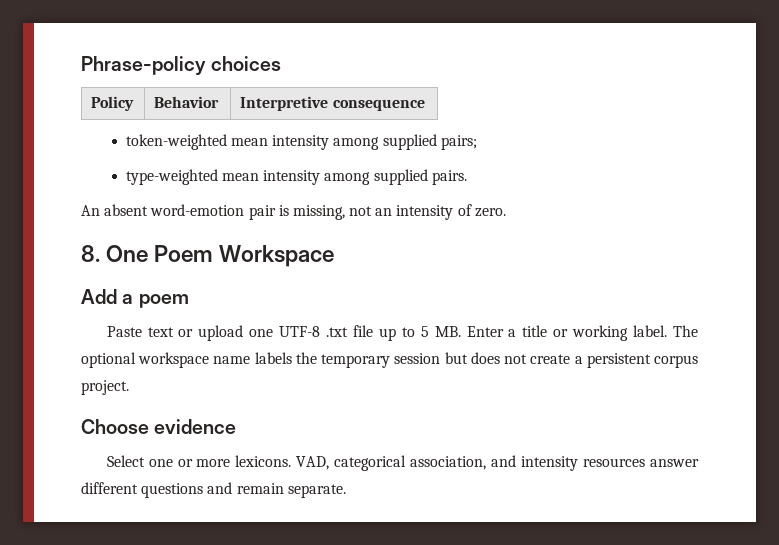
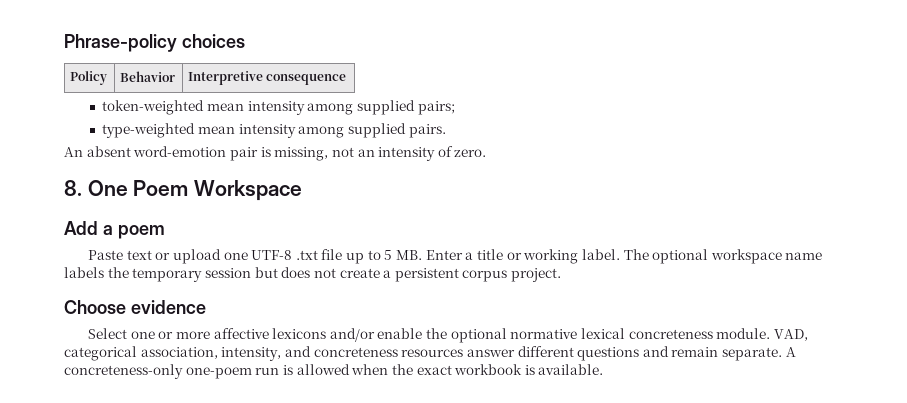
- Select one or more lexicons. VAD, categorical association, and intensity resources answer different questions and remain separate.
+ Select one or more affective lexicons and/or enable the optional normative lexical concreteness module. VAD, categorical association, intensity, and concreteness resources answer different questions and remain separate.
+ A concreteness-only one-poem run is allowed when the exact workbook is available.

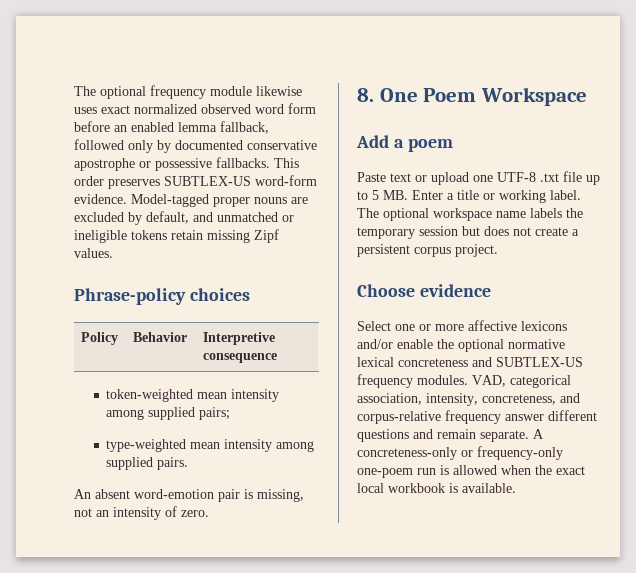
+ The optional frequency module likewise uses exact normalized observed word form before an enabled lemma fallback, followed only by documented conservative apostrophe or possessive fallbacks. This order preserves SUBTLEX-US word-form evidence. Model-tagged proper nouns are excluded by default, and unmatched or ineligible tokens retain missing Zipf values.
- Select one or more affective lexicons and/or enable the optional normative lexical concreteness module. VAD, categorical association, intensity, and concreteness resources answer different questions and remain separate.
+ Select one or more affective lexicons and/or enable the optional normative lexical concreteness and SUBTLEX-US frequency modules. VAD, categorical association, intensity, concreteness, and corpus-relative frequency answer different questions and remain separate.
- A concreteness-only one-poem run is allowed when the exact workbook is available.
+ A concreteness-only or frequency-only one-poem run is allowed when the exact local workbook is available.

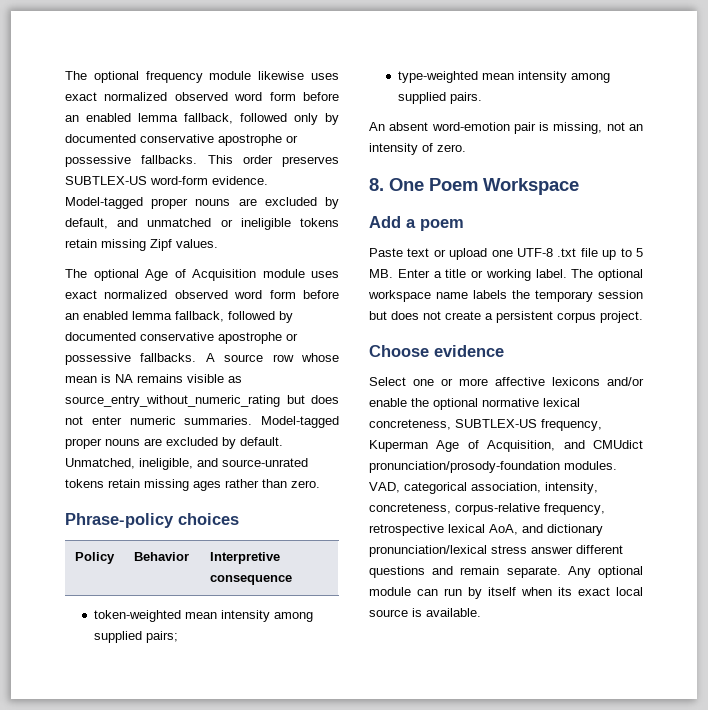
+ The optional Age of Acquisition module uses exact normalized observed word form before an enabled lemma fallback, followed by documented conservative apostrophe or possessive fallbacks. A source row whose mean is NA remains visible as source_entry_without_numeric_rating but does not enter numeric summaries. Model-tagged proper nouns are excluded by default. Unmatched, ineligible, and source-unrated tokens retain missing ages rather than zero.
- Select one or more affective lexicons and/or enable the optional normative lexical concreteness and SUBTLEX-US frequency modules.
+ Select one or more affective lexicons and/or enable the optional normative lexical concreteness, SUBTLEX-US frequency, Kuperman Age of Acquisition, and CMUdict pronunciation/prosody-foundation modules.
- VAD, categorical association, intensity, concreteness, and corpus-relative frequency answer different questions and remain separate.
+ VAD, categorical association, intensity, concreteness, corpus-relative frequency, retrospective lexical AoA, and dictionary pronunciation/lexical stress answer different questions and remain separate.
- A concreteness-only or frequency-only one-poem run is allowed when the exact local workbook is available.
+ Any optional module can run by itself when its exact local source is available.

